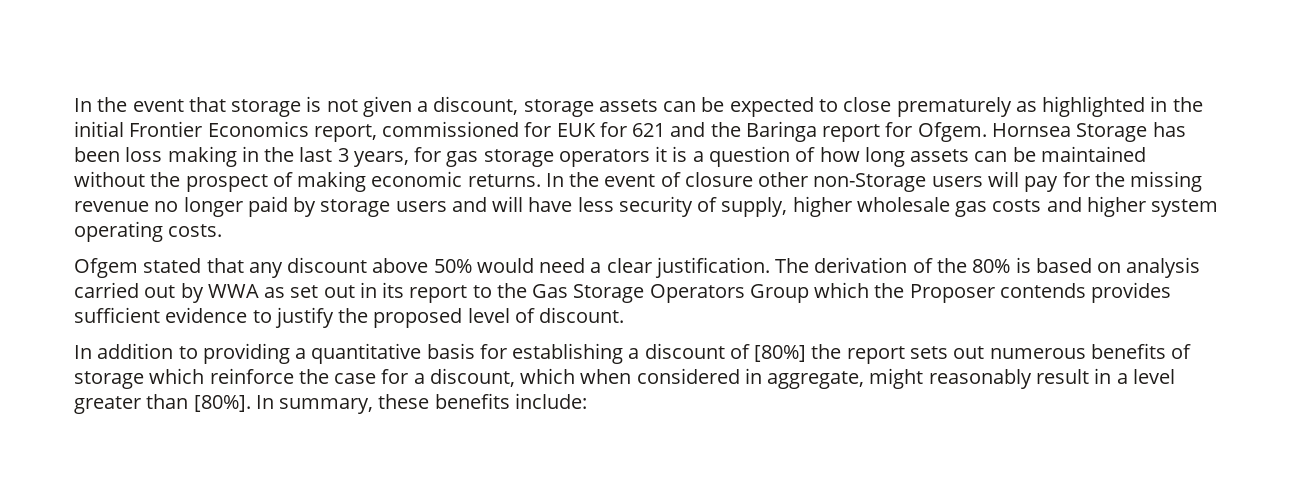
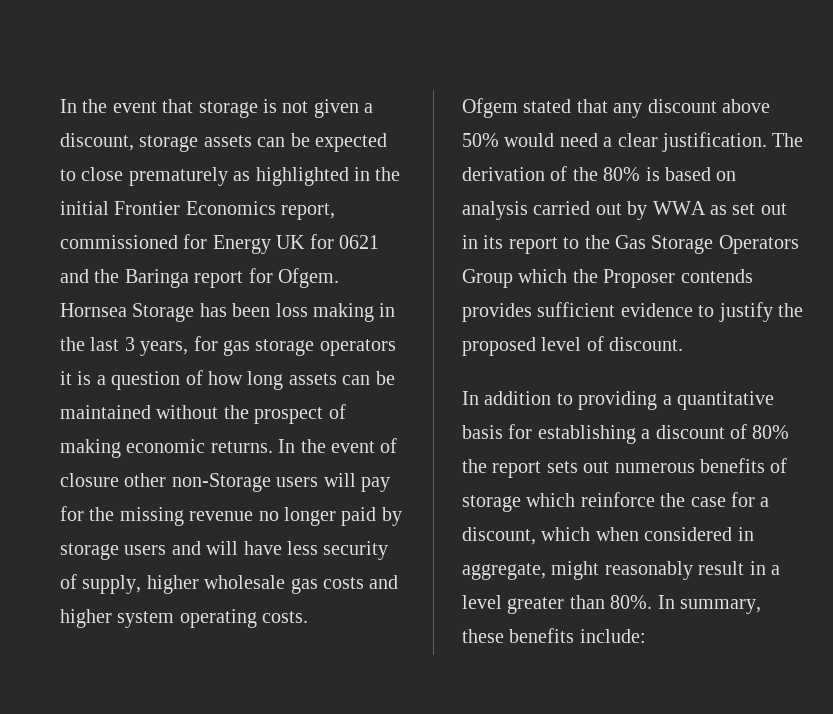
- In the event that storage is not given a discount, storage assets can be expected to close prematurely as highlighted in the initial Frontier Economics report, commissioned for EUK for 621 and the Baringa report for Ofgem.
+ In the event that storage is not given a discount, storage assets can be expected to close prematurely as highlighted in the initial Frontier Economics report, commissioned for Energy UK for 0621 and the Baringa report for Ofgem.
- In addition to providing a quantitative basis for establishing a discount of [80%] the report sets out numerous benefits of storage which reinforce the case for a discount, which when considered in aggregate, might reasonably result in a level greater than [80%].
+ In addition to providing a quantitative basis for establishing a discount of 80% the report sets out numerous benefits of storage which reinforce the case for a discount, which when considered in aggregate, might reasonably result in a level greater than 80%.

